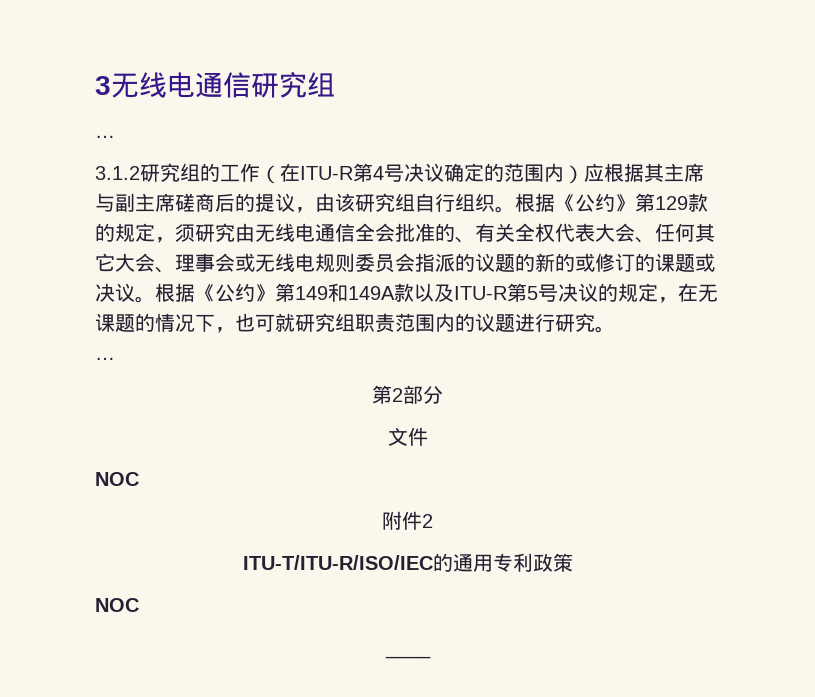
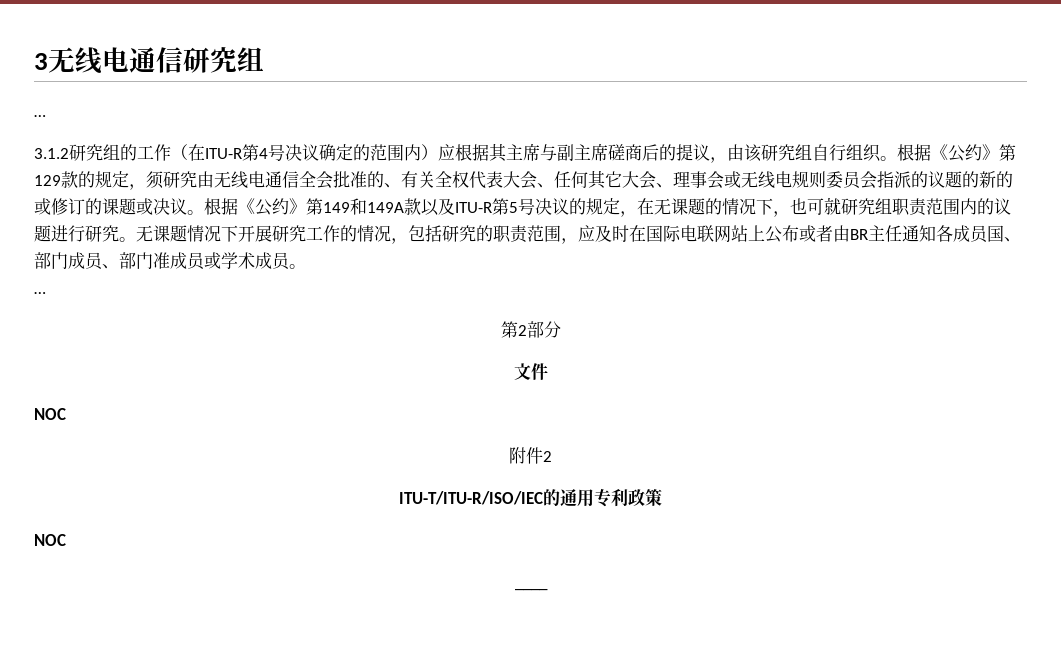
+ 无课题情况下开展研究工作的情况，包括研究的职责范围，应及时在国际电联网站上公布或者由BR主任通知各成员国、部门成员、部门准成员或学术成员。

